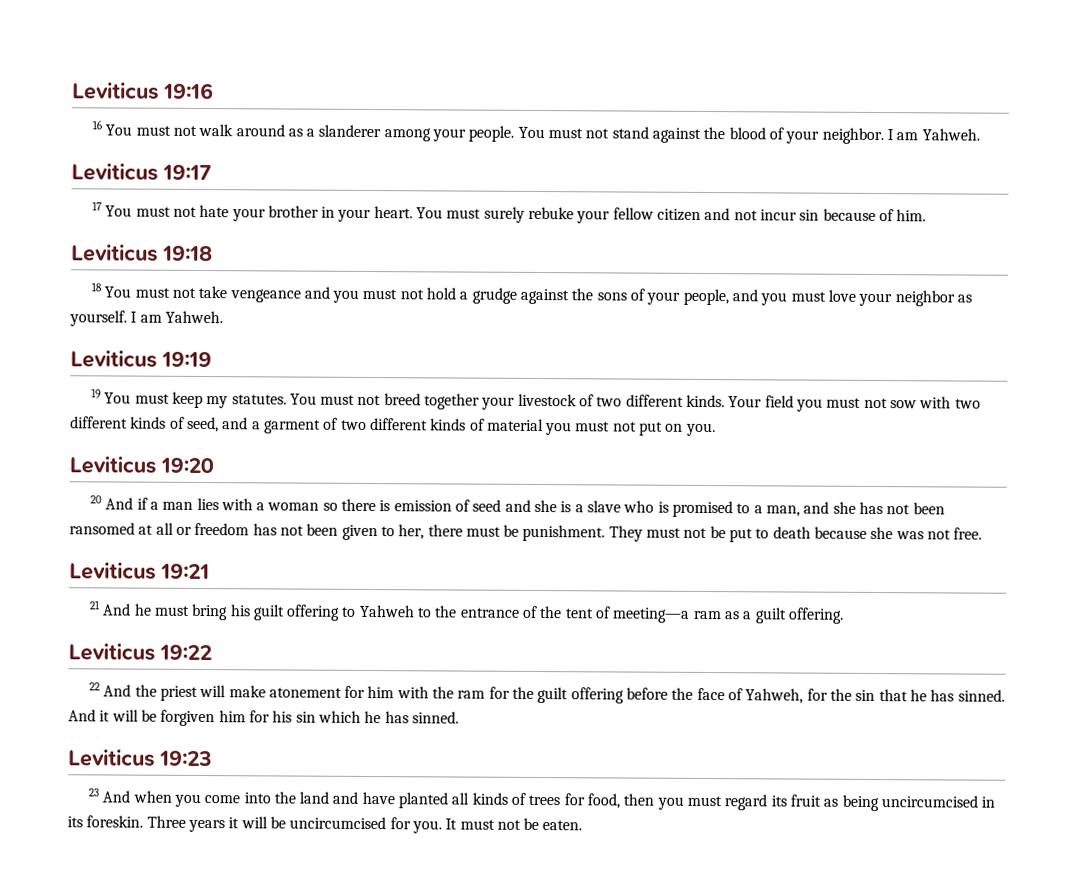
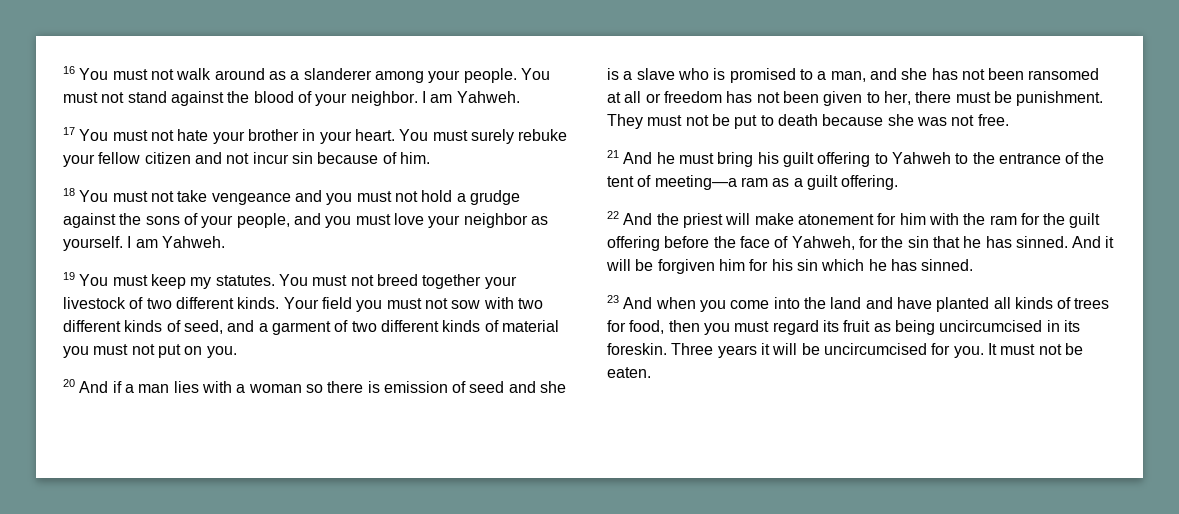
- Leviticus 19:16
- Leviticus 19:17
- Leviticus 19:18
- Leviticus 19:19
- Leviticus 19:20
- Leviticus 19:21
- Leviticus 19:22
- Leviticus 19:23

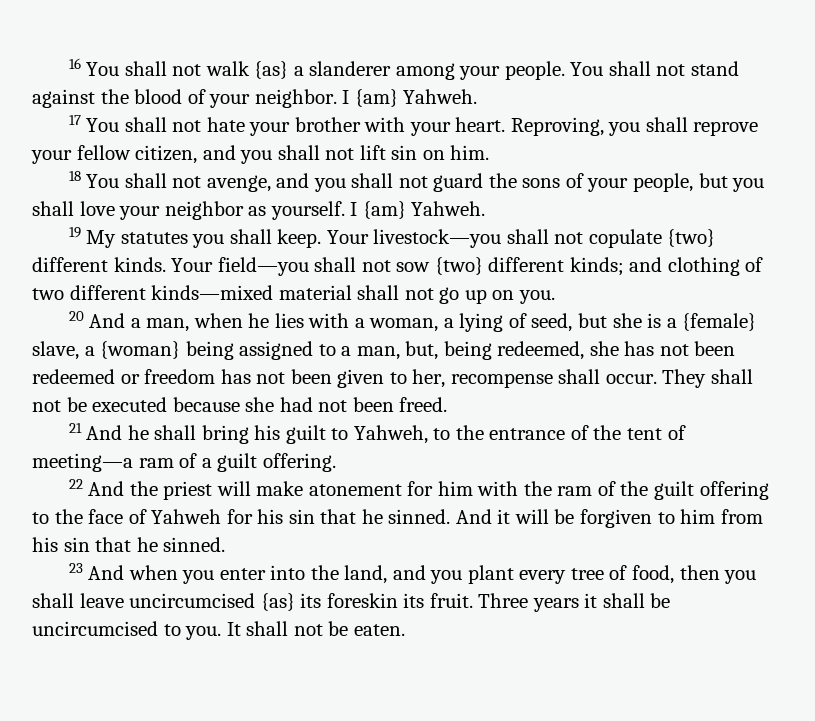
- 16 You must not walk around as a slanderer among your people.
+ 16 You shall not walk {as} a slanderer among your people.
- You must not stand against the blood of your neighbor. I am Yahweh.
+ You shall not stand against the blood of your neighbor. I {am} Yahweh.
- 17 You must not hate your brother in your heart.
+ 17 You shall not hate your brother with your heart.
- You must surely rebuke your fellow citizen and not incur sin because of him.
- 18 You must not take vengeance and you must not hold a grudge against the sons of your people, and you must love your neighbor as yourself. I am Yahweh.
+ Reproving, you shall reprove your fellow citizen, and you shall not lift sin on him.
+ 18 You shall not avenge, and you shall not guard the sons of your people, but you shall love your neighbor as yourself. I {am} Yahweh.
- 19 You must keep my statutes. You must not breed together your livestock of two different kinds. Your field you must not sow with two different kinds of seed, and a garment of two different kinds of material you must not put on you.
- 20 And if a man lies with a woman so there is emission of seed and she is a slave who is promised to a man, and she has not been ransomed at all or freedom has not been given to her, there must be punishment. They must not be put to death because she was not free.
+ 19 My statutes you shall keep. Your livestock—you shall not copulate {two} different kinds. Your field—you shall not sow {two} different kinds; and clothing of two different kinds—mixed material shall not go up on you.
+ 20 And a man, when he lies with a woman, a lying of seed, but she is a {female} slave, a {woman} being assigned to a man, but, being redeemed, she has not been redeemed or freedom has not been given to her, recompense shall occur. They shall not be executed because she had not been freed.
- 21 And he must bring his guilt offering to Yahweh to the entrance of the tent of meeting—a ram as a guilt offering.
+ 21 And he shall bring his guilt to Yahweh, to the entrance of the tent of meeting—a ram of a guilt offering.
- 22 And the priest will make atonement for him with the ram for the guilt offering before the face of Yahweh, for the sin that he has sinned.
+ 22 And the priest will make atonement for him with the ram of the guilt offering to the face of Yahweh for his sin that he sinned.
- And it will be forgiven him for his sin which he has sinned.
+ And it will be forgiven to him from his sin that he sinned.
- 23 And when you come into the land and have planted all kinds of trees for food, then you must regard its fruit as being uncircumcised in its foreskin.
+ 23 And when you enter into the land, and you plant every tree of food, then you shall leave uncircumcised {as} its foreskin its fruit.
- Three years it will be uncircumcised for you.
+ Three years it shall be uncircumcised to you.
- It must not be eaten.
+ It shall not be eaten.

